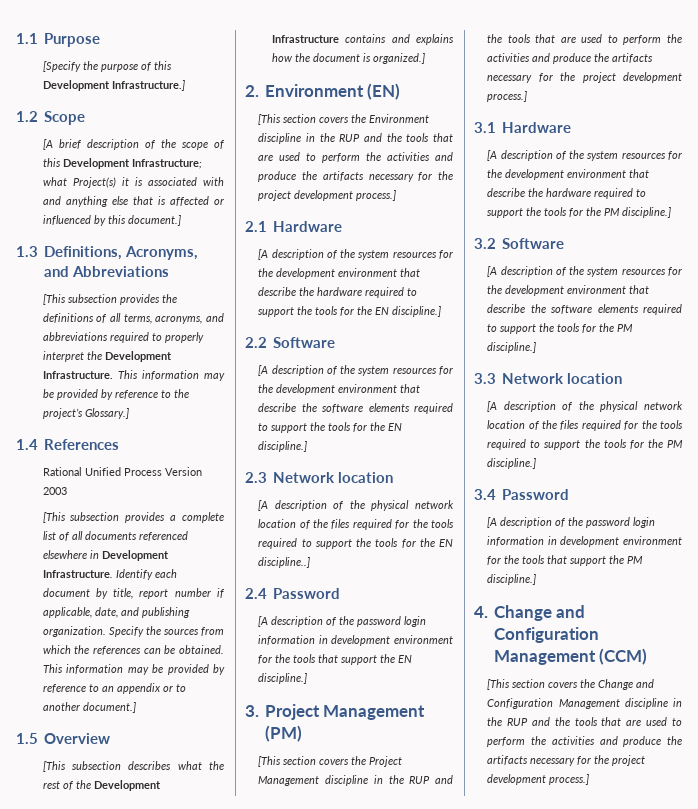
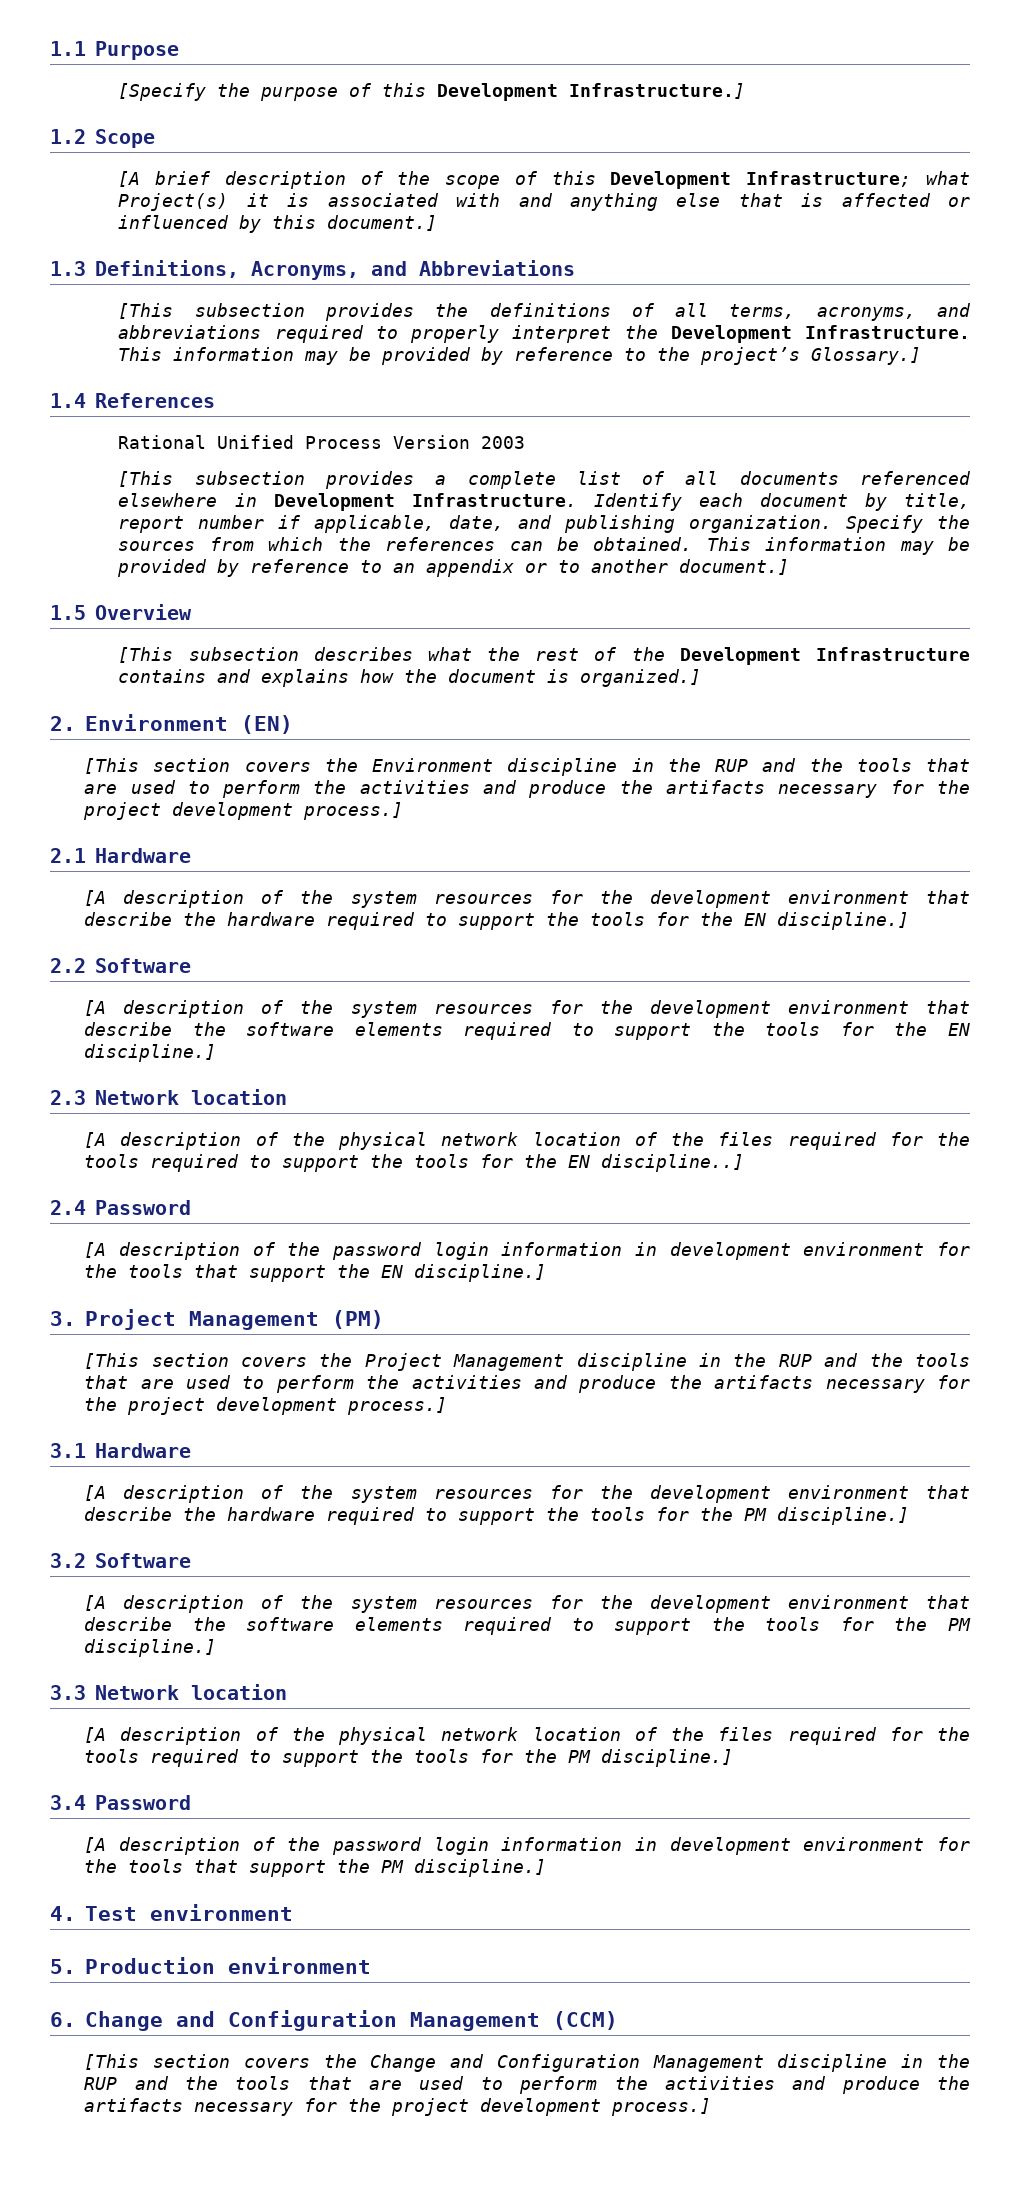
- 4. Change and Configuration Management (CCM)
+ 4. Test environment
+ 5. Production environment
+ 6. Change and Configuration Management (CCM)

